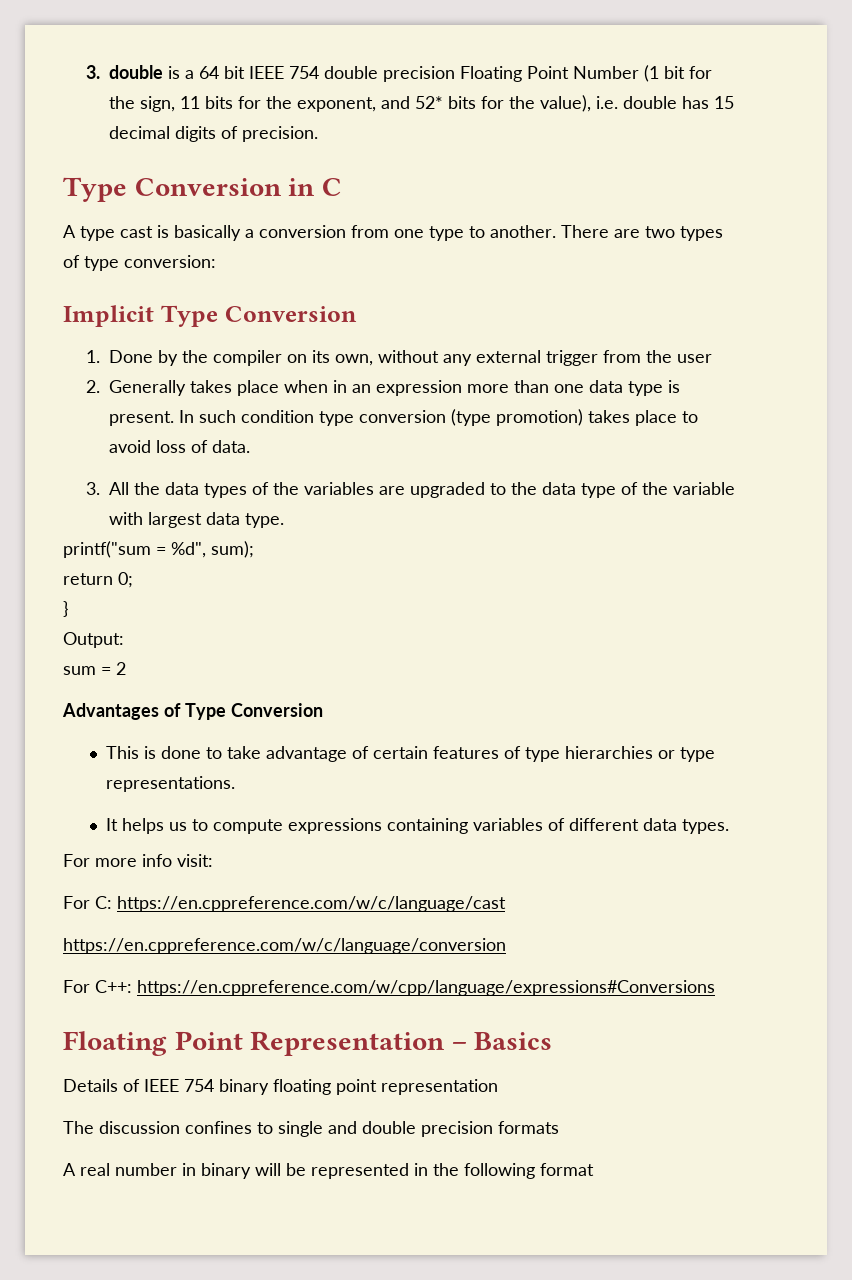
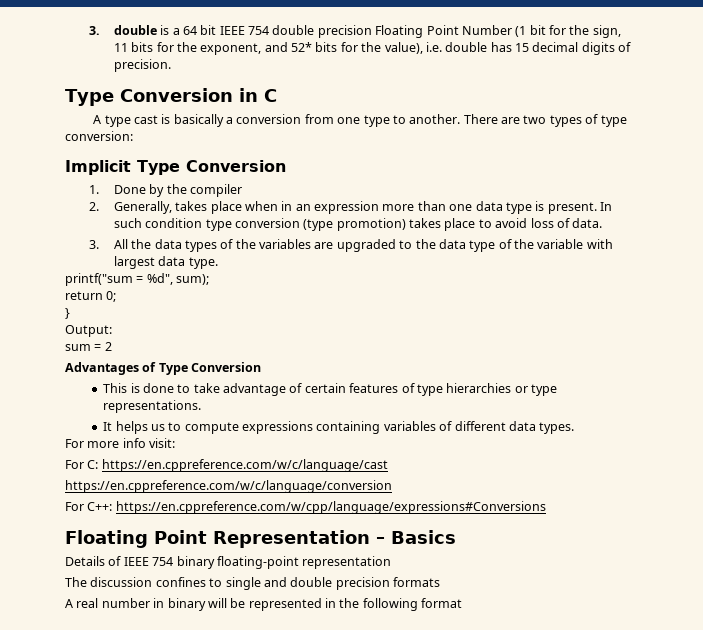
- 1. Done by the compiler on its own, without any external trigger from the user
+ 1. Done by the compiler
- 2. Generally takes place when in an expression more than one data type is present.
+ 2. Generally, takes place when in an expression more than one data type is present.
- Details of IEEE 754 binary floating point representation
+ Details of IEEE 754 binary floating-point representation

